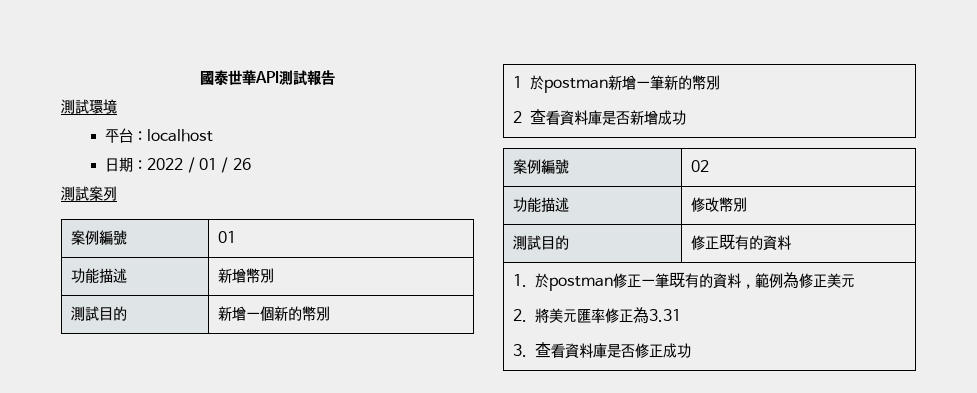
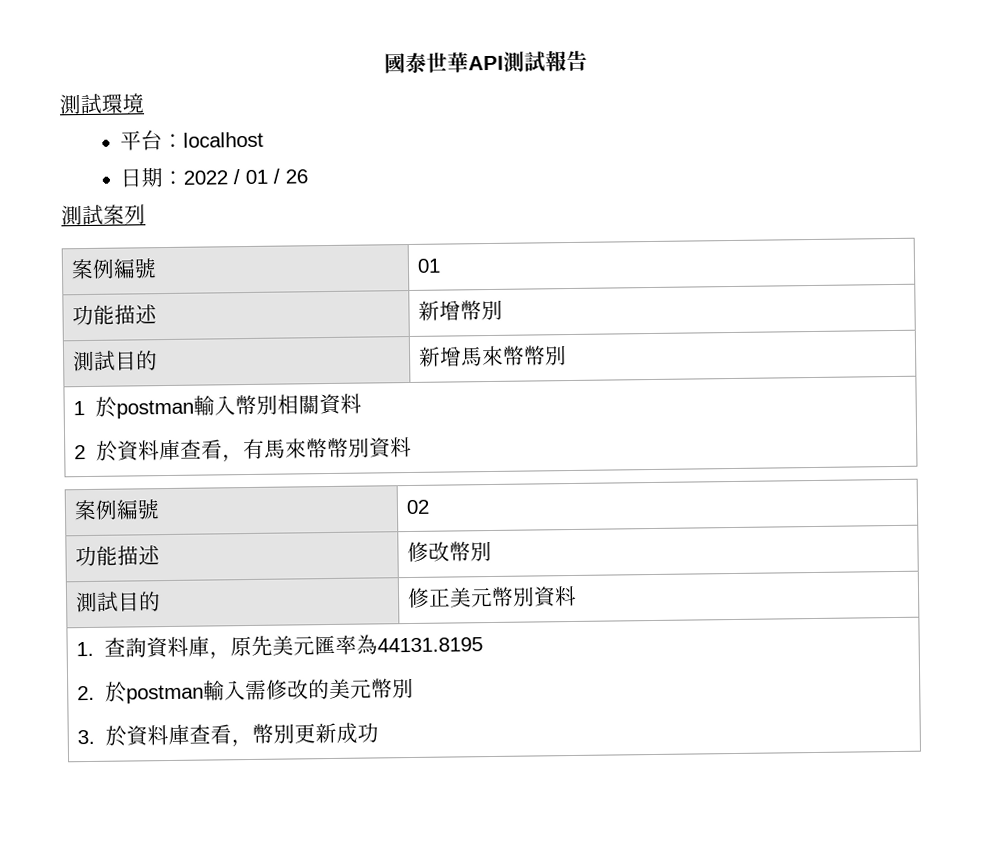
- 測試目的 | 新增一個新的幣別
+ 測試目的 | 新增馬來幣幣別
- 1於postman新增一筆新的幣別
- 2查看資料庫是否新增成功
+ 1於postman輸入幣別相關資料
+ 2於資料庫查看，有馬來幣幣別資料
- 測試目的 | 修正既有的資料
+ 測試目的 | 修正美元幣別資料
- 1.於postman修正一筆既有的資料，範例為修正美元
- 2.將美元匯率修正為3.31
- 3.查看資料庫是否修正成功
+ 1.查詢資料庫，原先美元匯率為44131.8195
+ 2.於postman輸入需修改的美元幣別
+ 3.於資料庫查看，幣別更新成功

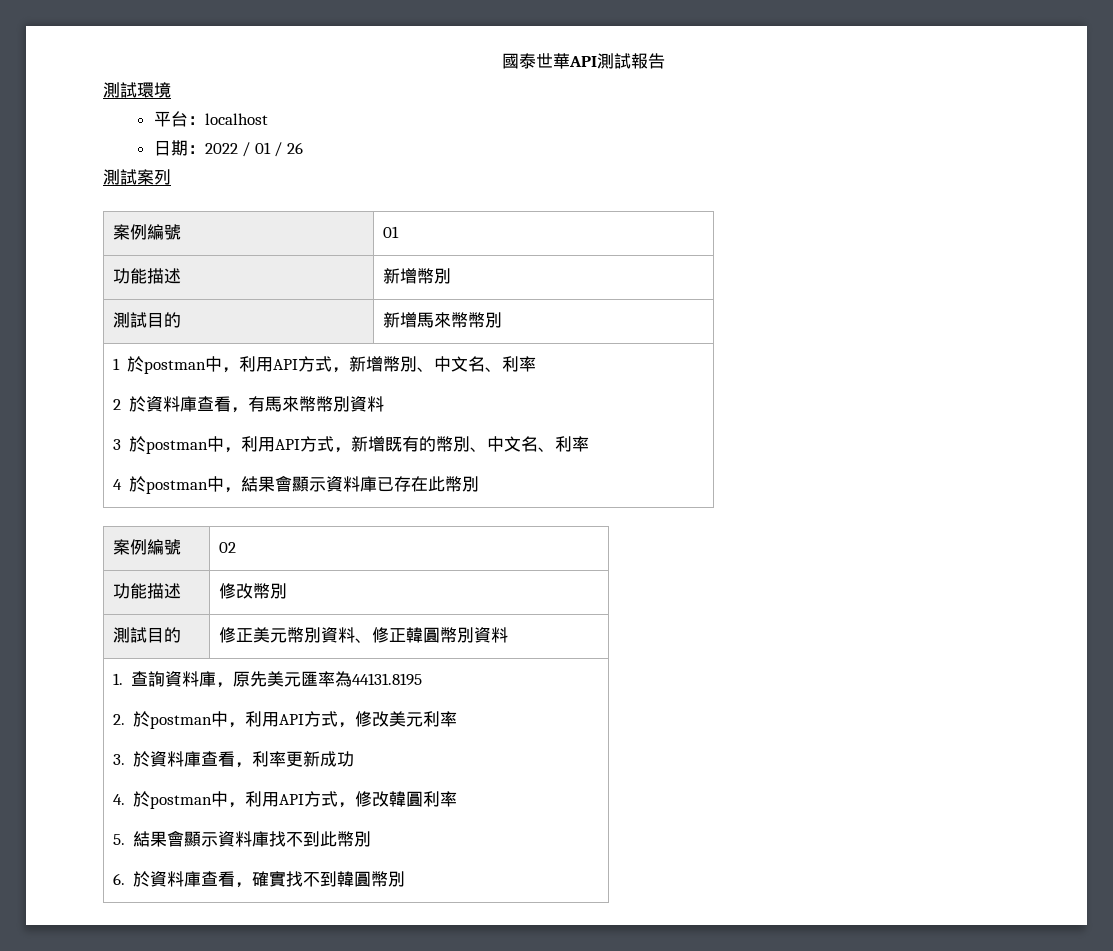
- 1於postman輸入幣別相關資料
+ 1於postman中，利用API方式，新增幣別、中文名、利率
+ 3於postman中，利用API方式，新增既有的幣別、中文名、利率
+ 4於postman中，結果會顯示資料庫已存在此幣別
- 測試目的 | 修正美元幣別資料
+ 測試目的 | 修正美元幣別資料、修正韓圓幣別資料
- 2.於postman輸入需修改的美元幣別
- 3.於資料庫查看，幣別更新成功
+ 2.於postman中，利用API方式，修改美元利率
+ 3.於資料庫查看，利率更新成功
+ 4.於postman中，利用API方式，修改韓圓利率
+ 5.結果會顯示資料庫找不到此幣別
+ 6.於資料庫查看，確實找不到韓圓幣別

